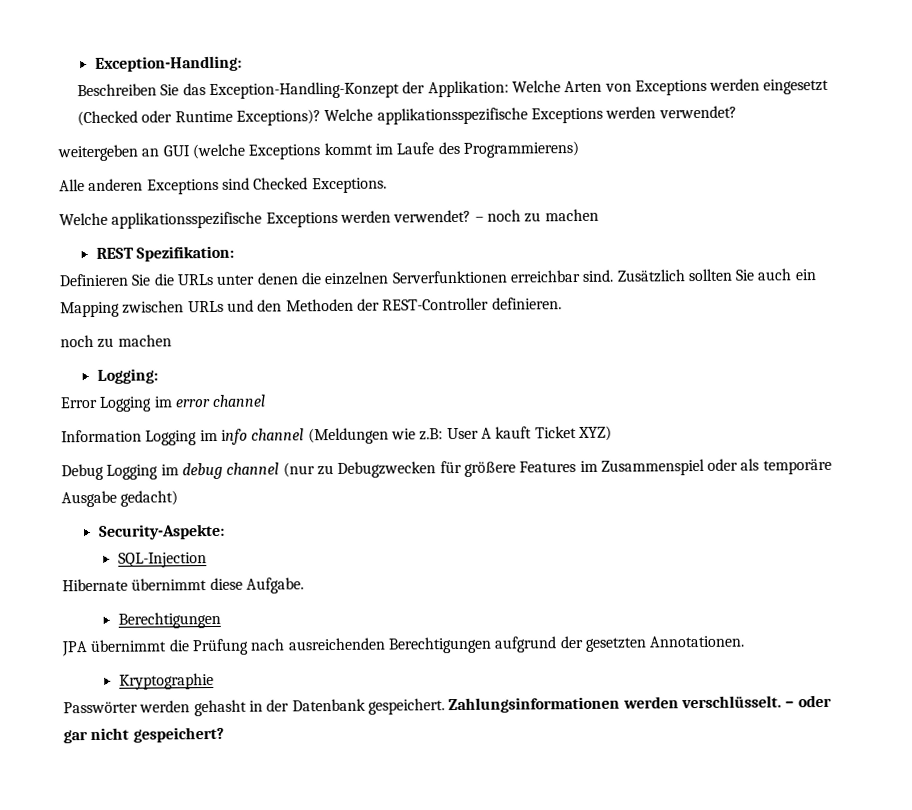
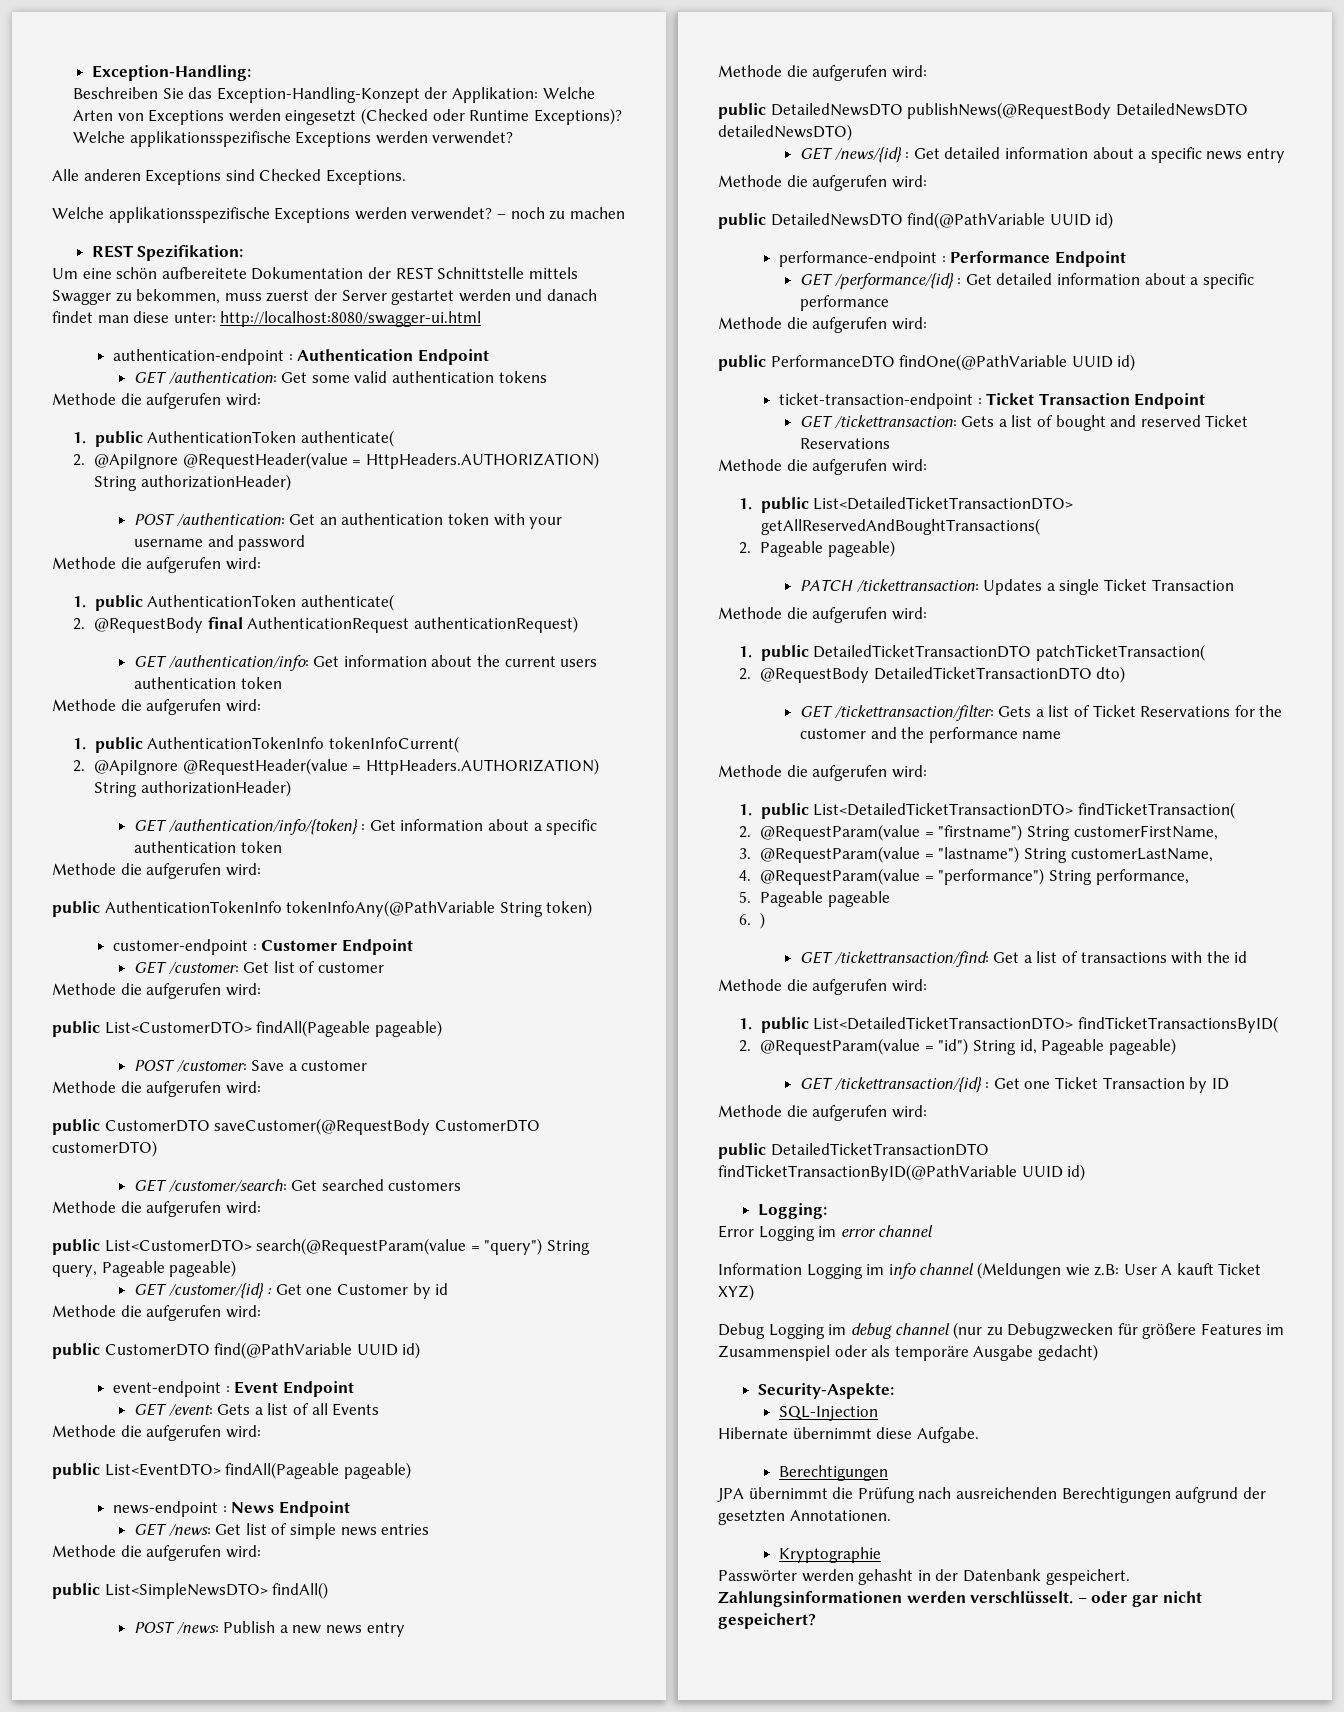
- weitergeben an GUI (welche Exceptions kommt im Laufe des Programmierens)
- Definieren Sie die URLs unter denen die einzelnen Serverfunktionen erreichbar sind. Zusätzlich sollten Sie auch ein Mapping zwischen URLs und den Methoden der REST-Controller definieren.
- noch zu machen
+ Um eine schön aufbereitete Dokumentation der REST Schnittstelle mittels Swagger zu bekommen, muss zuerst der Server gestartet werden und danach findet man diese unter: http://localhost:8080/swagger-ui.html
+ authentication-endpoint : Authentication Endpoint
+ GET /authentication: Get some valid authentication tokens
+ Methode die aufgerufen wird:
+ 1. public AuthenticationToken authenticate(
+ 2. @ApiIgnore @RequestHeader(value = HttpHeaders.AUTHORIZATION) String authorizationHeader)
+ POST /authentication: Get an authentication token with your username and password
+ Methode die aufgerufen wird:
+ 1. public AuthenticationToken authenticate(
+ 2. @RequestBody final AuthenticationRequest authenticationRequest)
+ GET /authentication/info: Get information about the current users authentication token
+ Methode die aufgerufen wird:
+ 1. public AuthenticationTokenInfo tokenInfoCurrent(
+ 2. @ApiIgnore @RequestHeader(value = HttpHeaders.AUTHORIZATION) String authorizationHeader)
+ GET /authentication/info/{token} : Get information about a specific authentication token
+ Methode die aufgerufen wird:
+ public AuthenticationTokenInfo tokenInfoAny(@PathVariable String token)
+ customer-endpoint : Customer Endpoint
+ GET /customer: Get list of customer
+ Methode die aufgerufen wird:
+ public List<CustomerDTO> findAll(Pageable pageable)
+ POST /customer: Save a customer
+ Methode die aufgerufen wird:
+ public CustomerDTO saveCustomer(@RequestBody CustomerDTO customerDTO)
+ GET /customer/search: Get searched customers
+ Methode die aufgerufen wird:
+ public List<CustomerDTO> search(@RequestParam(value = "query") String query, Pageable pageable)
+ GET /customer/{id} : Get one Customer by id
+ Methode die aufgerufen wird:
+ public CustomerDTO find(@PathVariable UUID id)
+ event-endpoint : Event Endpoint
+ GET /event: Gets a list of all Events
+ Methode die aufgerufen wird:
+ public List<EventDTO> findAll(Pageable pageable)
+ news-endpoint : News Endpoint
+ GET /news: Get list of simple news entries
+ Methode die aufgerufen wird:
+ public List<SimpleNewsDTO> findAll()
+ POST /news: Publish a new news entry
+ Methode die aufgerufen wird:
+ public DetailedNewsDTO publishNews(@RequestBody DetailedNewsDTO detailedNewsDTO)
+ GET /news/{id} : Get detailed information about a specific news entry
+ Methode die aufgerufen wird:
+ public DetailedNewsDTO find(@PathVariable UUID id)
+ performance-endpoint : Performance Endpoint
+ GET /performance/{id} : Get detailed information about a specific performance
+ Methode die aufgerufen wird:
+ public PerformanceDTO findOne(@PathVariable UUID id)
+ ticket-transaction-endpoint : Ticket Transaction Endpoint
+ GET /tickettransaction: Gets a list of bought and reserved Ticket Reservations
+ Methode die aufgerufen wird:
+ 1. public List<DetailedTicketTransactionDTO> getAllReservedAndBoughtTransactions(
+ 2. Pageable pageable)
+ PATCH /tickettransaction: Updates a single Ticket Transaction
+ Methode die aufgerufen wird:
+ 1. public DetailedTicketTransactionDTO patchTicketTransaction(
+ 2. @RequestBody DetailedTicketTransactionDTO dto)
+ GET /tickettransaction/filter: Gets a list of Ticket Reservations for the customer and the performance name
+ Methode die aufgerufen wird:
+ 1. public List<DetailedTicketTransactionDTO> findTicketTransaction(
+ 2. @RequestParam(value = "firstname") String customerFirstName,
+ 3. @RequestParam(value = "lastname") String customerLastName,
+ 4. @RequestParam(value = "performance") String performance,
+ 5. Pageable pageable
+ 6. )
+ GET /tickettransaction/find: Get a list of transactions with the id
+ Methode die aufgerufen wird:
+ 1. public List<DetailedTicketTransactionDTO> findTicketTransactionsByID(
+ 2. @RequestParam(value = "id") String id, Pageable pageable)
+ GET /tickettransaction/{id} : Get one Ticket Transaction by ID
+ Methode die aufgerufen wird:
+ public DetailedTicketTransactionDTO findTicketTransactionByID(@PathVariable UUID id)

